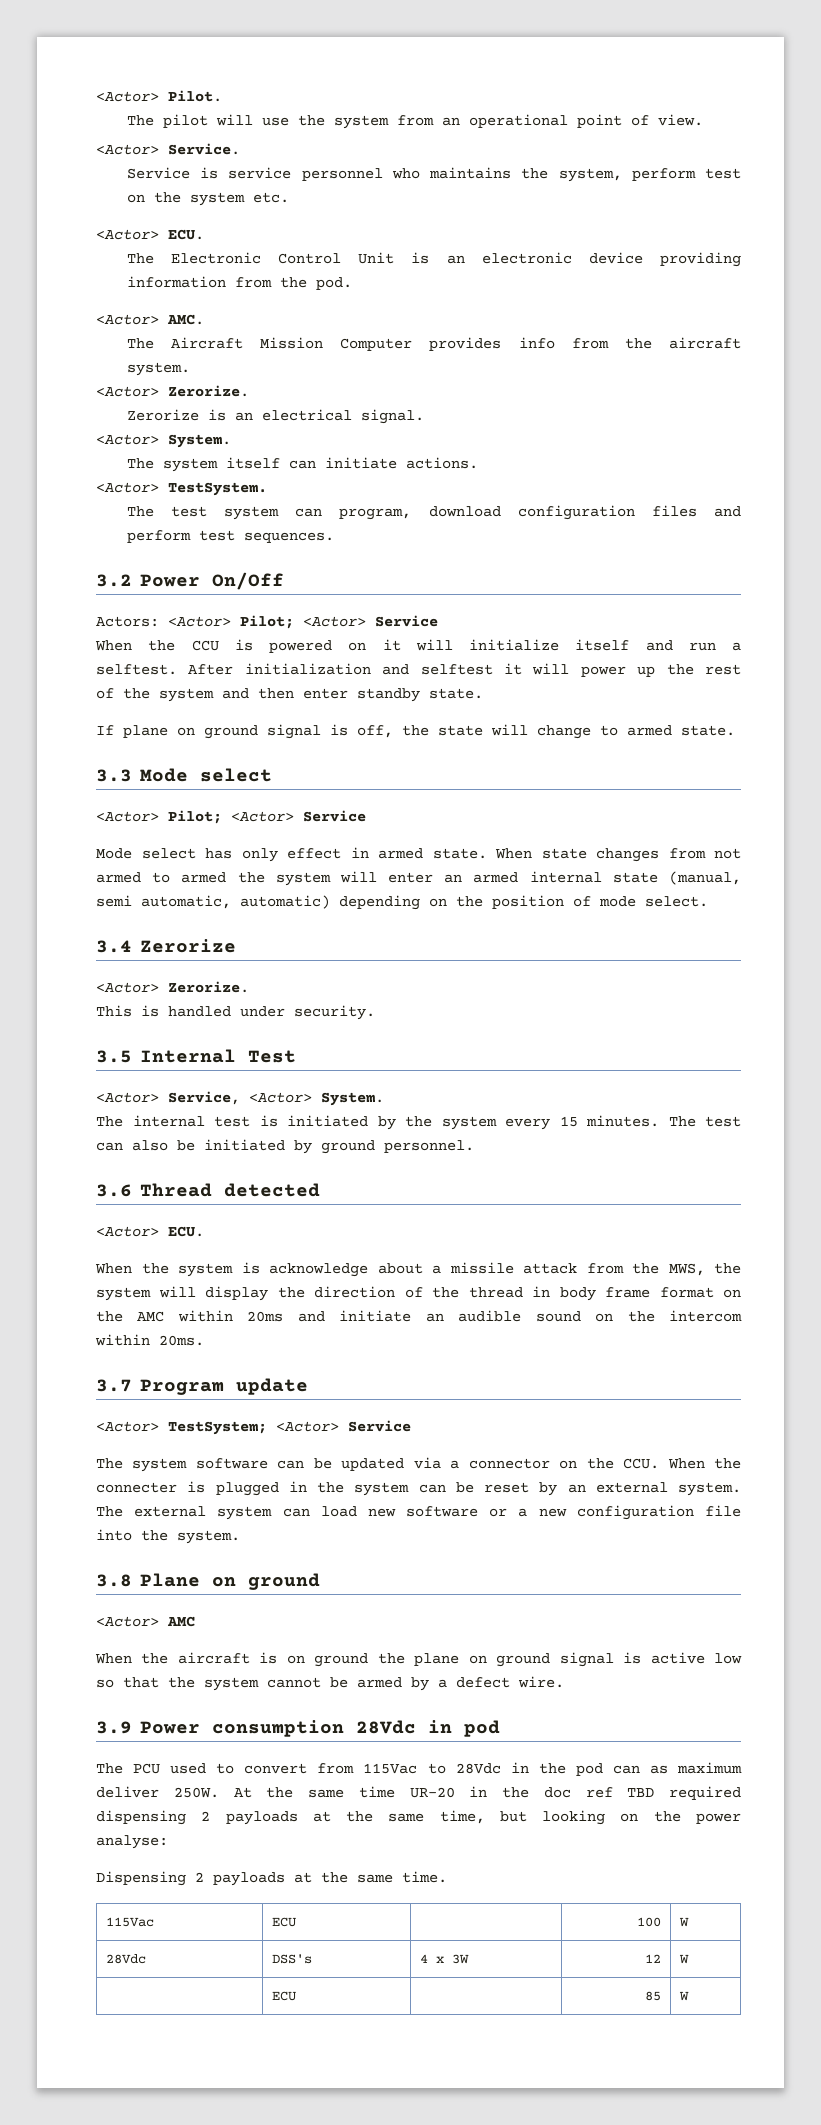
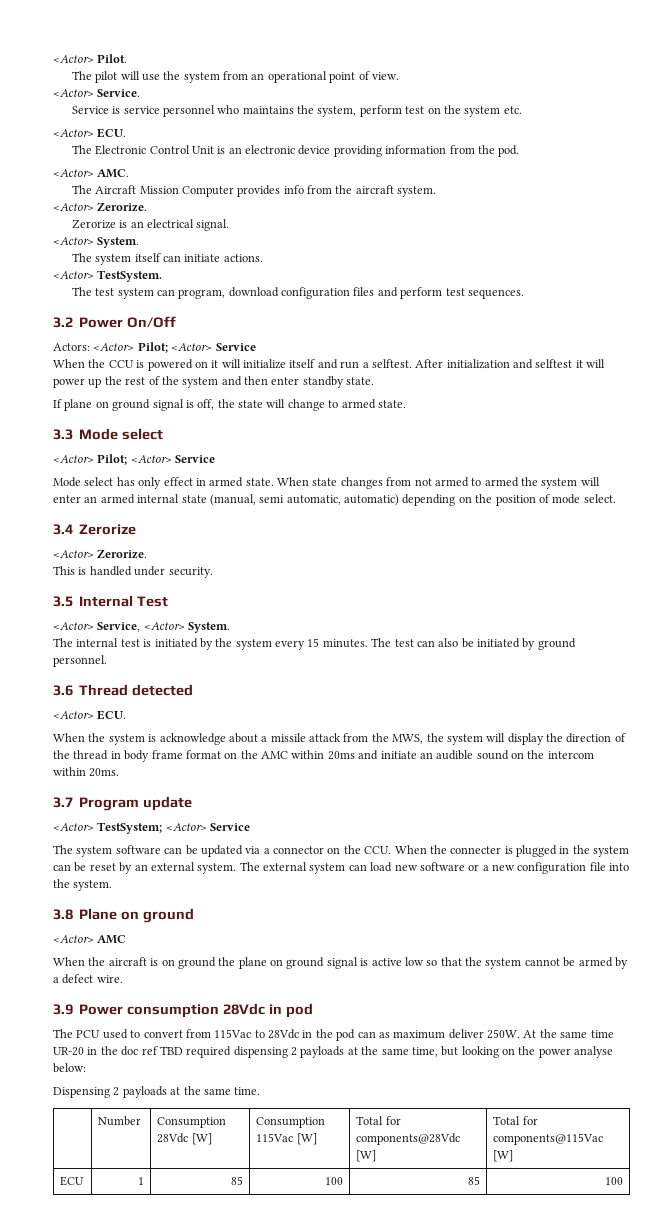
- At the same time UR-20 in the doc ref TBD required dispensing 2 payloads at the same time, but looking on the power analyse:
+ At the same time UR-20 in the doc ref TBD required dispensing 2 payloads at the same time, but looking on the power analyse below:
- 115Vac | ECU | | 100 | W
- 28Vdc | DSS's | 4 x 3W | 12 | W
- | ECU | | 85 | W
+ | Number | Consumption 28Vdc [W] | Consumption 115Vac [W] | Total for components@28Vdc [W] | Total for components@115Vac [W]
+ ECU | 1 | 85 | 100 | 85 | 100

